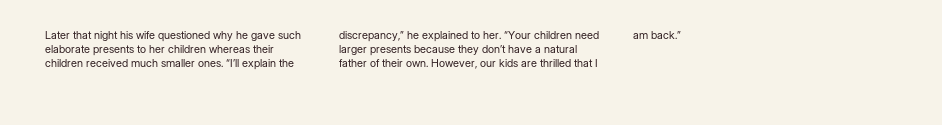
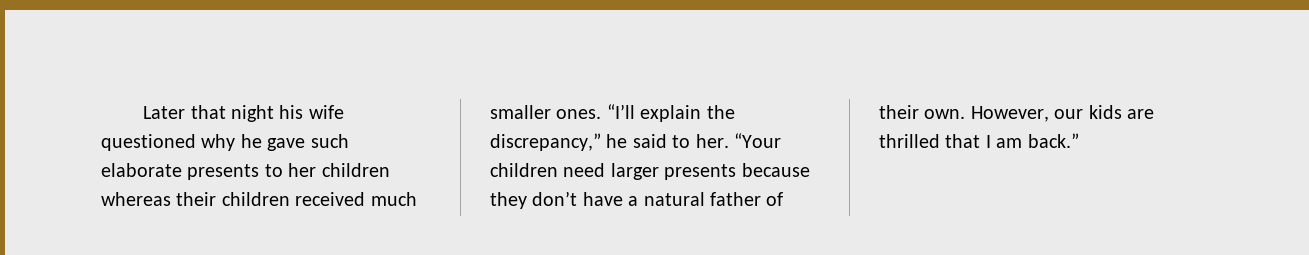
- “I’ll explain the discrepancy,” he explained to her.
+ “I’ll explain the discrepancy,” he said to her.

